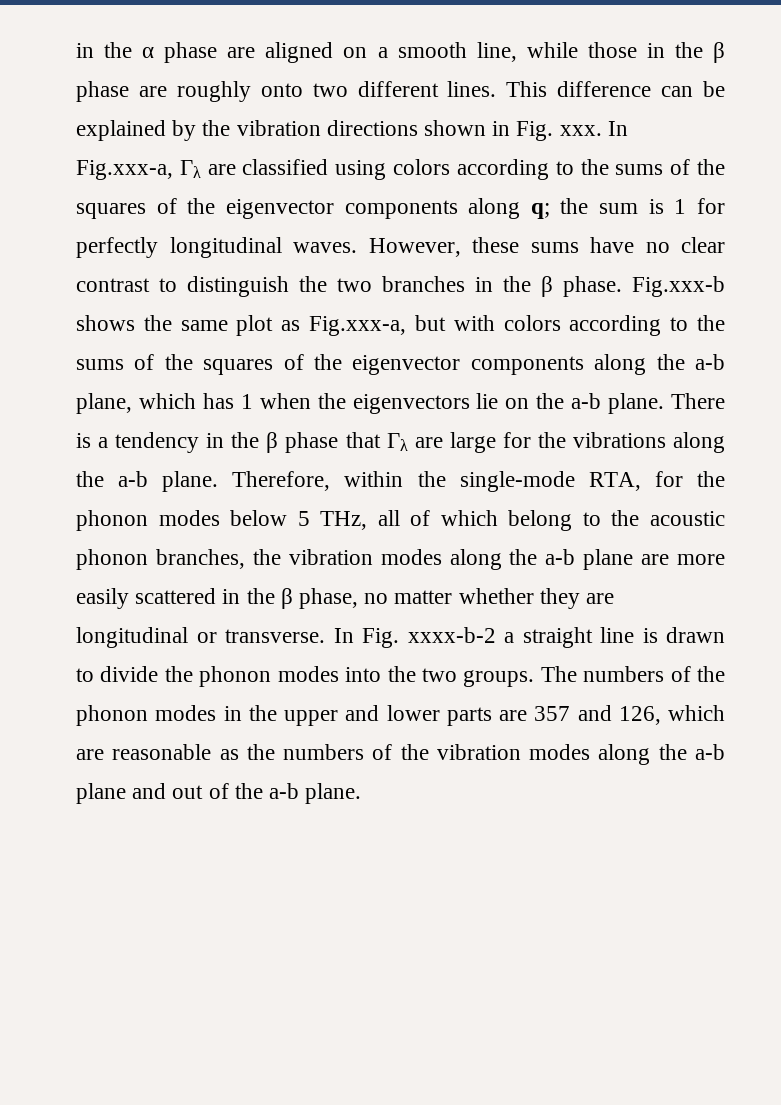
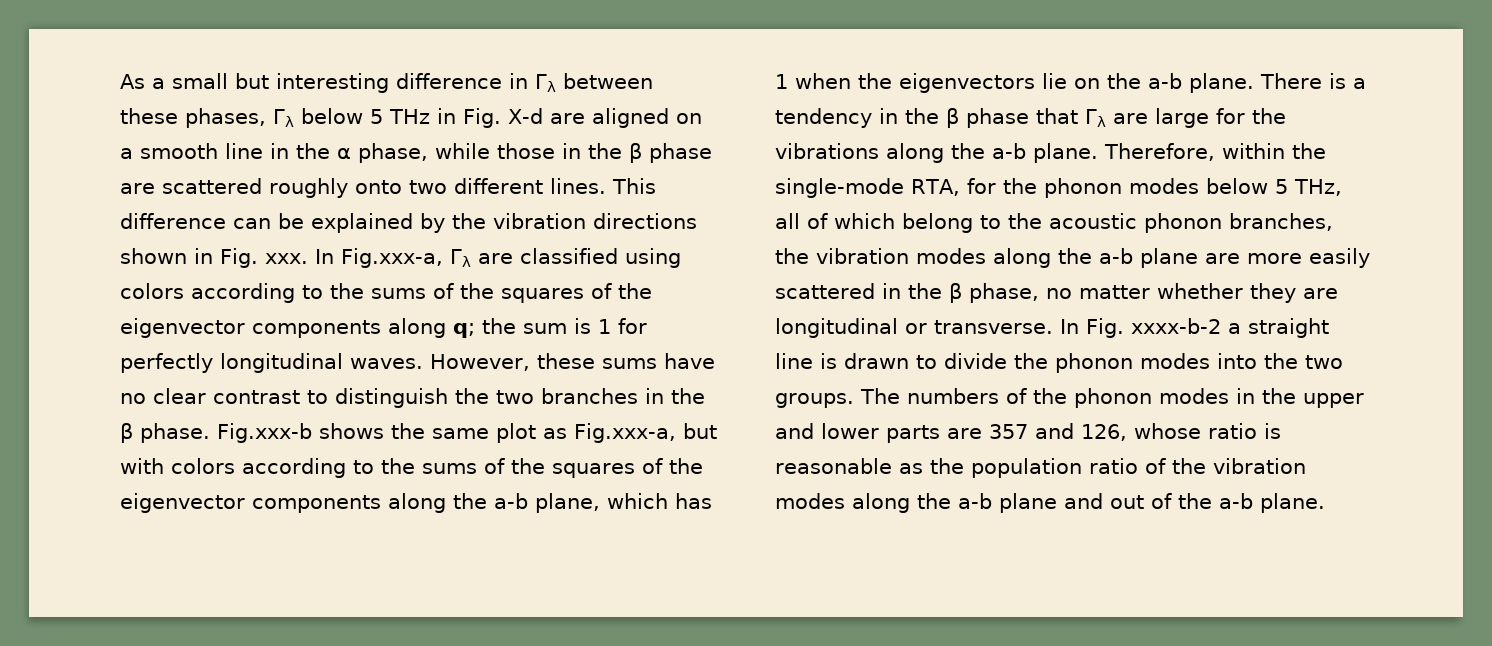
- in the α phase are aligned on a smooth line, while those in the β phase are roughly onto two different lines.
+ As a small but interesting difference in Γλ between these phases, Γλ below 5 THz in Fig. X-d are aligned on a smooth line in the α phase, while those in the β phase are scattered roughly onto two different lines.
- The numbers of the phonon modes in the upper and lower parts are 357 and 126, which are reasonable as the numbers of the vibration modes along the a-b plane and out of the a-b plane.
+ The numbers of the phonon modes in the upper and lower parts are 357 and 126, whose ratio is reasonable as the population ratio of the vibration modes along the a-b plane and out of the a-b plane.

